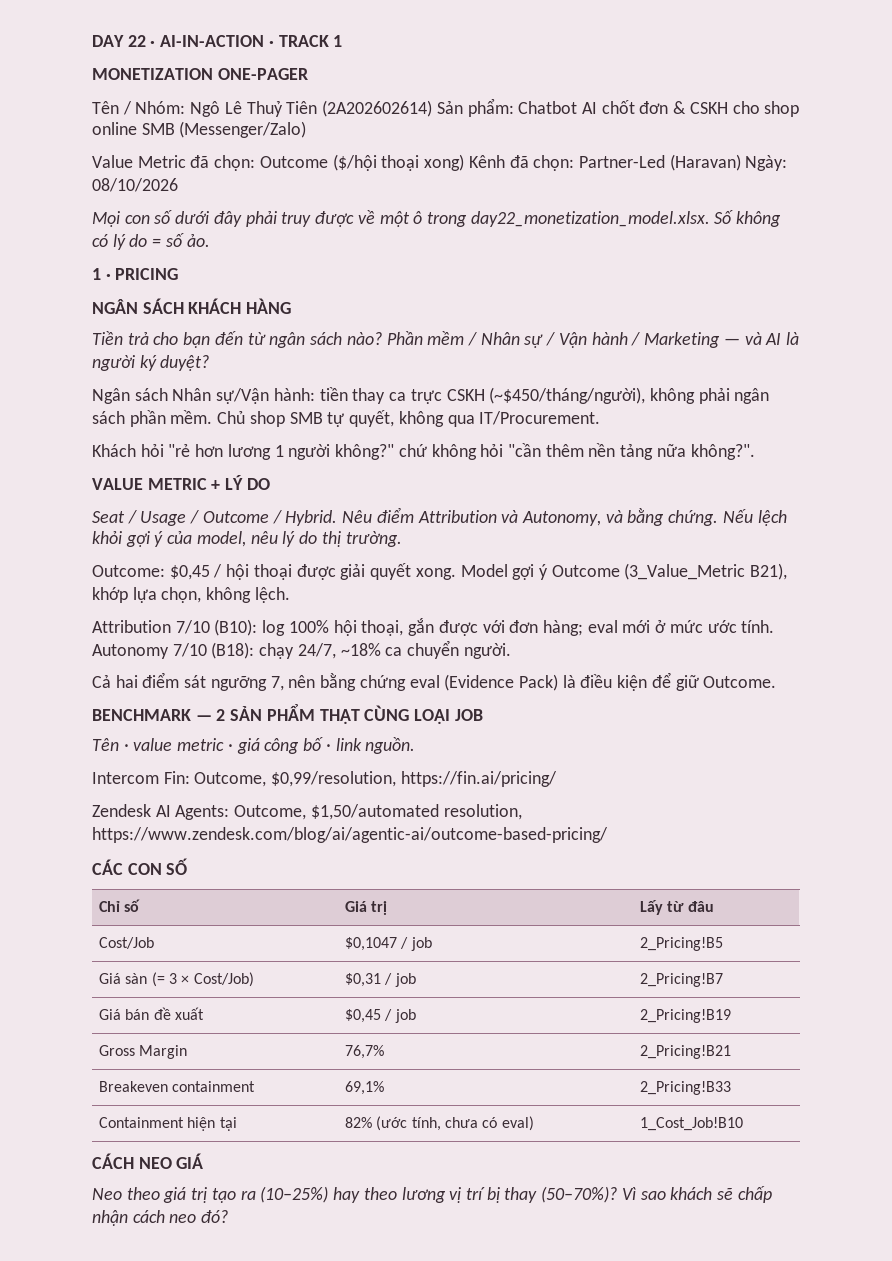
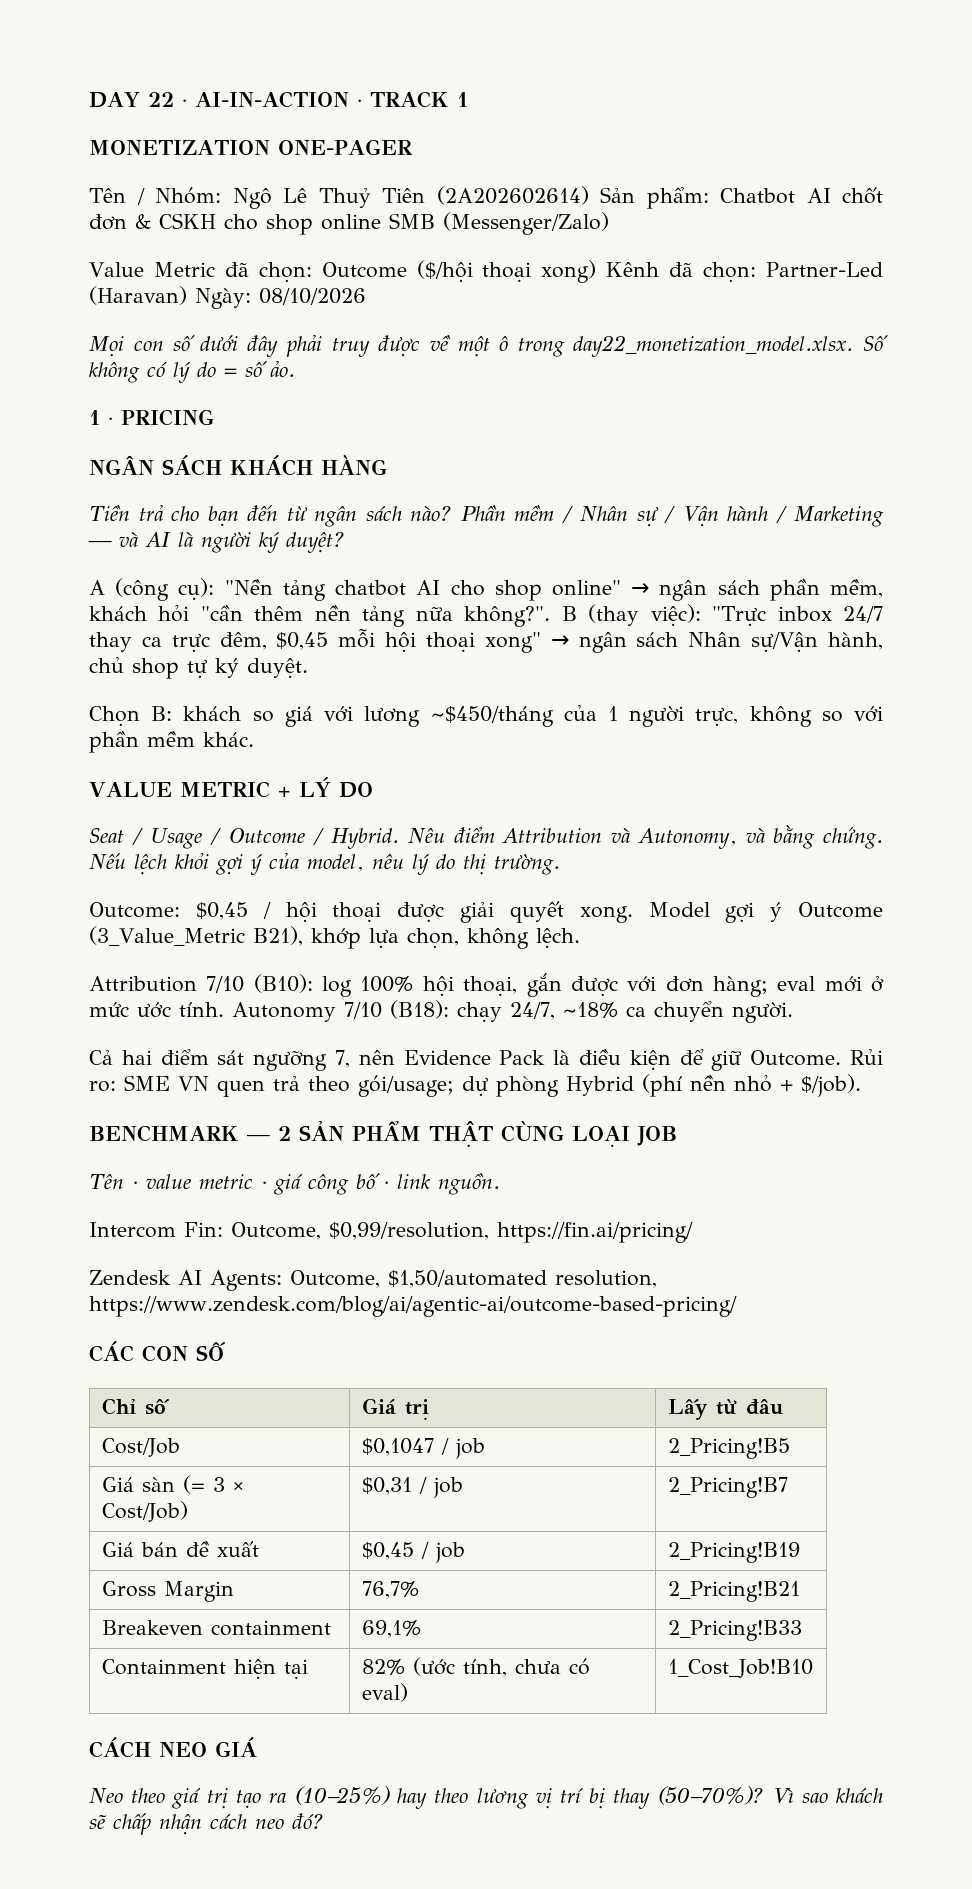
- Ngân sách Nhân sự/Vận hành: tiền thay ca trực CSKH (~$450/tháng/người), không phải ngân sách phần mềm. Chủ shop SMB tự quyết, không qua IT/Procurement.
- Khách hỏi "rẻ hơn lương 1 người không?" chứ không hỏi "cần thêm nền tảng nữa không?".
+ A (công cụ): "Nền tảng chatbot AI cho shop online" → ngân sách phần mềm, khách hỏi "cần thêm nền tảng nữa không?". B (thay việc): "Trực inbox 24/7 thay ca trực đêm, $0,45 mỗi hội thoại xong" → ngân sách Nhân sự/Vận hành, chủ shop tự ký duyệt.
+ Chọn B: khách so giá với lương ~$450/tháng của 1 người trực, không so với phần mềm khác.
- Cả hai điểm sát ngưỡng 7, nên bằng chứng eval (Evidence Pack) là điều kiện để giữ Outcome.
+ Cả hai điểm sát ngưỡng 7, nên Evidence Pack là điều kiện để giữ Outcome. Rủi ro: SME VN quen trả theo gói/usage; dự phòng Hybrid (phí nền nhỏ + $/job).

